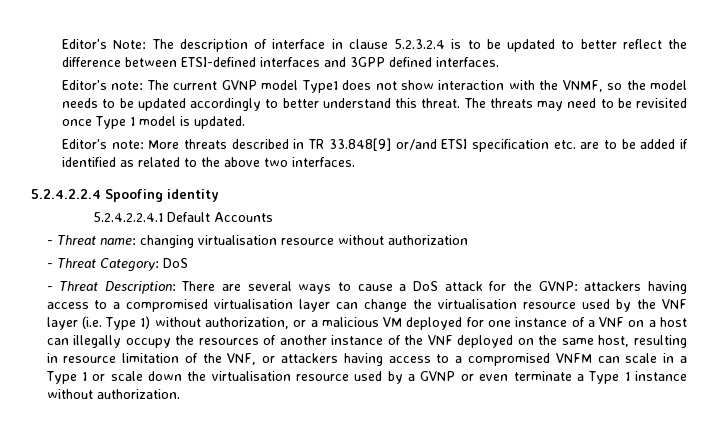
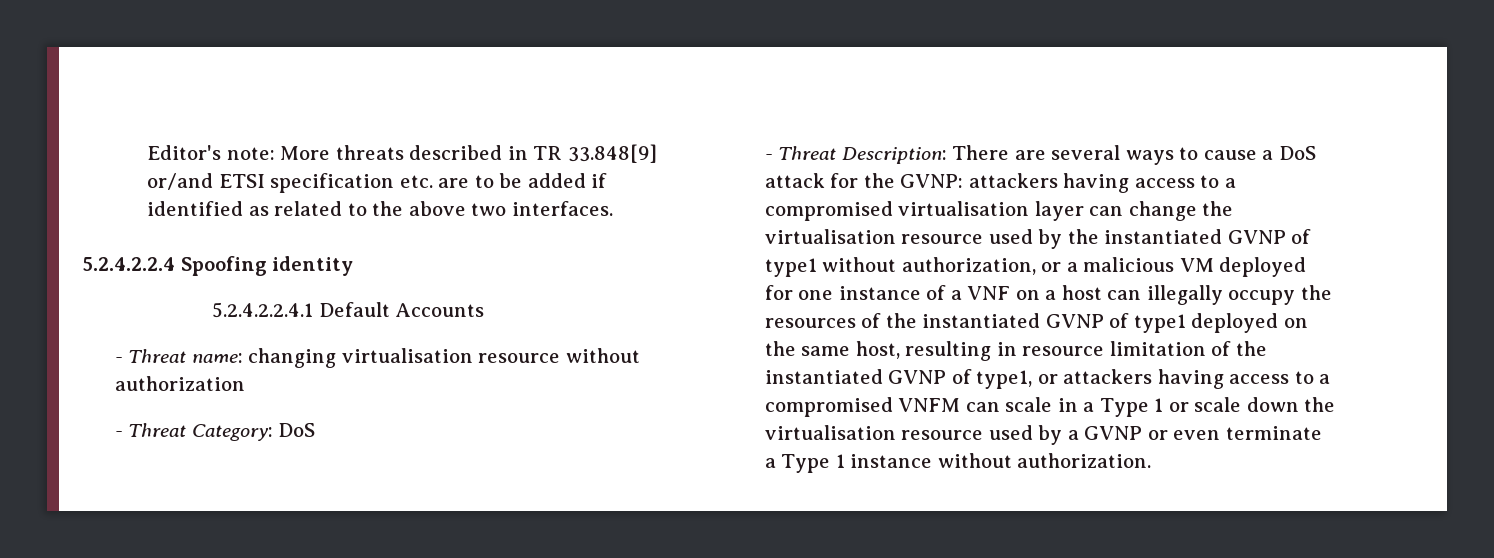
- Editor's Note: The description of interface in clause 5.2.3.2.4 is to be updated to better reflect the difference between ETSI-defined interfaces and 3GPP defined interfaces.
- Editor's note: The current GVNP model Type1 does not show interaction with the VNMF, so the model needs to be updated accordingly to better understand this threat. The threats may need to be revisited once Type 1 model is updated.
- attackers having access to a compromised virtualisation layer can change the virtualisation resource used by the VNF layer (i.e. Type 1) without authorization, or a malicious VM deployed for one instance of a VNF on a host can illegally occupy the resources of another instance of the VNF deployed on the same host, resulting in resource limitation of the VNF, or attackers having access to a compromised VNFM can scale in a Type 1 or scale down the virtualisation resource used by a GVNP or even terminate a Type 1 instance without authorization.
+ attackers having access to a compromised virtualisation layer can change the virtualisation resource used by the instantiated GVNP of type1 without authorization, or a malicious VM deployed for one instance of a VNF on a host can illegally occupy the resources of the instantiated GVNP of type1 deployed on the same host, resulting in resource limitation of the instantiated GVNP of type1, or attackers having access to a compromised VNFM can scale in a Type 1 or scale down the virtualisation resource used by a GVNP or even terminate a Type 1 instance without authorization.

